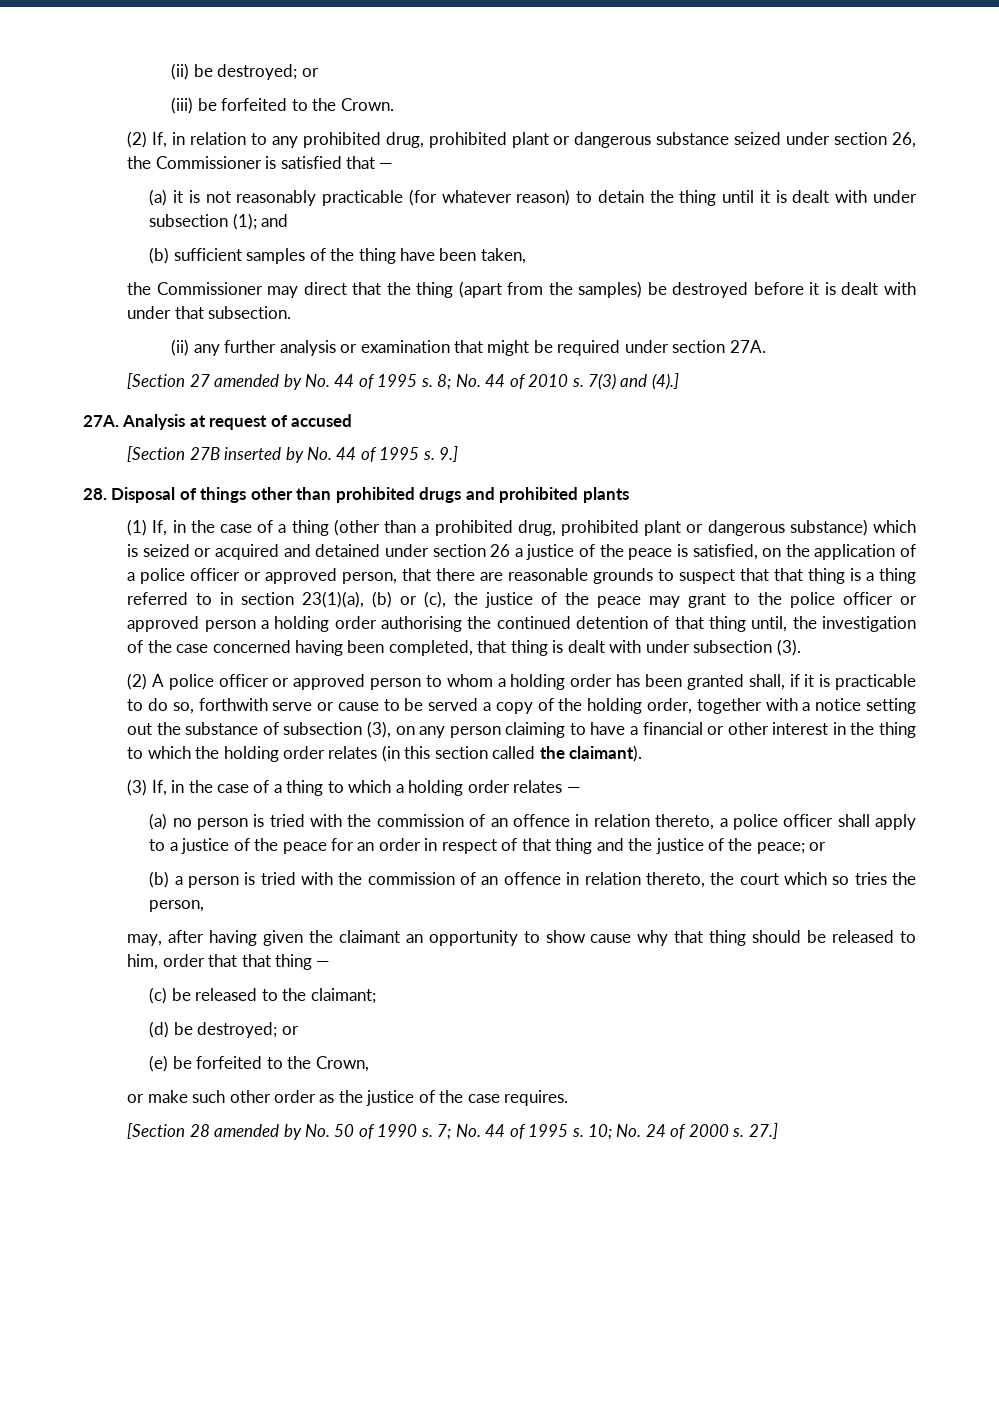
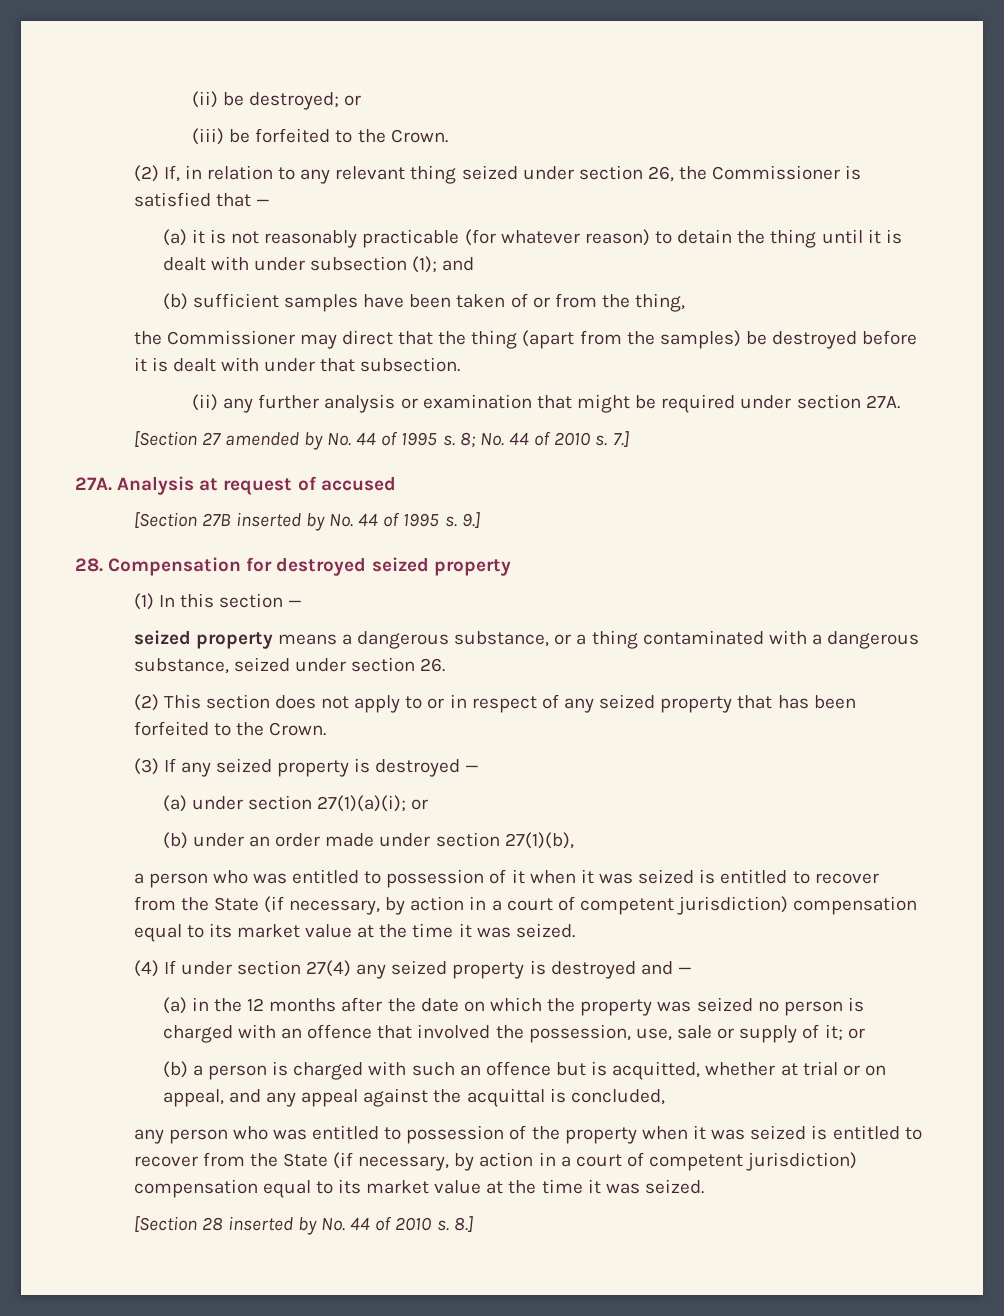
- (2) If, in relation to any prohibited drug, prohibited plant or dangerous substance seized under section 26, the Commissioner is satisfied that —
+ (2) If, in relation to any relevant thing seized under section 26, the Commissioner is satisfied that —
- (b) sufficient samples of the thing have been taken,
+ (b) sufficient samples have been taken of or from the thing,
- 7(3) and (4).]
+ 7.]
- 28. Disposal of things other than prohibited drugs and prohibited plants
- (1) If, in the case of a thing (other than a prohibited drug, prohibited plant or dangerous substance) which is seized or acquired and detained under section 26 a justice of the peace is satisfied, on the application of a police officer or approved person, that there are reasonable grounds to suspect that that thing is a thing referred to in section 23(1)(a), (b) or (c), the justice of the peace may grant to the police officer or approved person a holding order authorising the continued detention of that thing until, the investigation of the case concerned having been completed, that thing is dealt with under subsection (3).
- (2) A police officer or approved person to whom a holding order has been granted shall, if it is practicable to do so, forthwith serve or cause to be served a copy of the holding order, together with a notice setting out the substance of subsection (3), on any person claiming to have a financial or other interest in the thing to which the holding order relates (in this section called the claimant).
- (3) If, in the case of a thing to which a holding order relates —
- (a) no person is tried with the commission of an offence in relation thereto, a police officer shall apply to a justice of the peace for an order in respect of that thing and the justice of the peace; or
+ 28. Compensation for destroyed seized property
+ (1) In this section —
+ seized property means a dangerous substance, or a thing contaminated with a dangerous substance, seized under section 26.
+ (2) This section does not apply to or in respect of any seized property that has been forfeited to the Crown.
+ (3) If any seized property is destroyed —
+ (a) under section 27(1)(a)(i); or
+ (b) under an order made under section 27(1)(b),
+ a person who was entitled to possession of it when it was seized is entitled to recover from the State (if necessary, by action in a court of competent jurisdiction) compensation equal to its market value at the time it was seized.
+ (4) If under section 27(4) any seized property is destroyed and —
+ (a) in the 12 months after the date on which the property was seized no person is charged with an offence that involved the possession, use, sale or supply of it; or
- (b) a person is tried with the commission of an offence in relation thereto, the court which so tries the person,
- may, after having given the claimant an opportunity to show cause why that thing should be released to him, order that that thing —
- (c) be released to the claimant;
- (d) be destroyed; or
- (e) be forfeited to the Crown,
- or make such other order as the justice of the case requires.
+ (b) a person is charged with such an offence but is acquitted, whether at trial or on appeal, and any appeal against the acquittal is concluded,
+ any person who was entitled to possession of the property when it was seized is entitled to recover from the State (if necessary, by action in a court of competent jurisdiction) compensation equal to its market value at the time it was seized.
- [Section 28 amended by No. 50 of 1990 s. 7; No. 44 of 1995 s. 10; No. 24 of 2000 s. 27.]
+ [Section 28 inserted by No. 44 of 2010 s. 8.]

